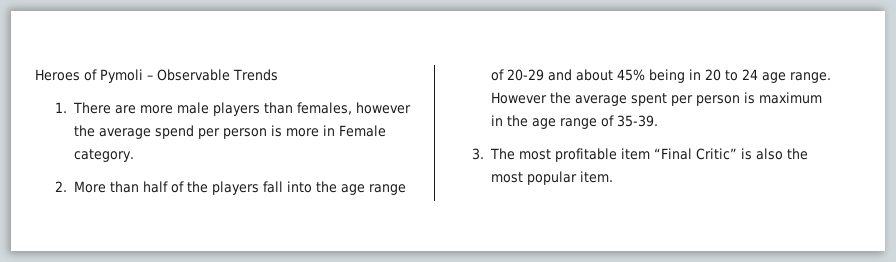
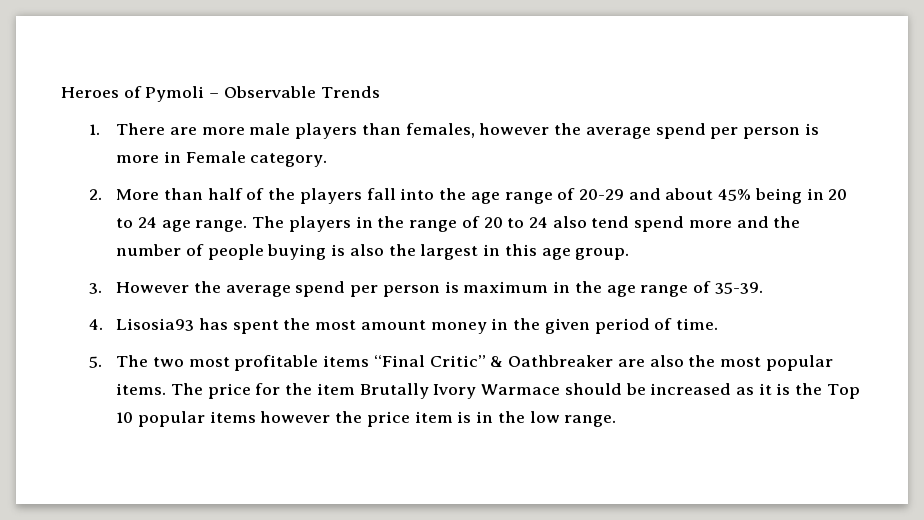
- However the average spent per person is maximum in the age range of 35-39.
+ The players in the range of 20 to 24 also tend spend more and the number of people buying is also the largest in this age group.
+ 3. However the average spend per person is maximum in the age range of 35-39.
- 3. The most profitable item “Final Critic” is also the most popular item.
+ 4. Lisosia93 has spent the most amount money in the given period of time.
+ 5. The two most profitable items “Final Critic” & Oathbreaker are also the most popular items. The price for the item Brutally Ivory Warmace should be increased as it is the Top 10 popular items however the price item is in the low range.

